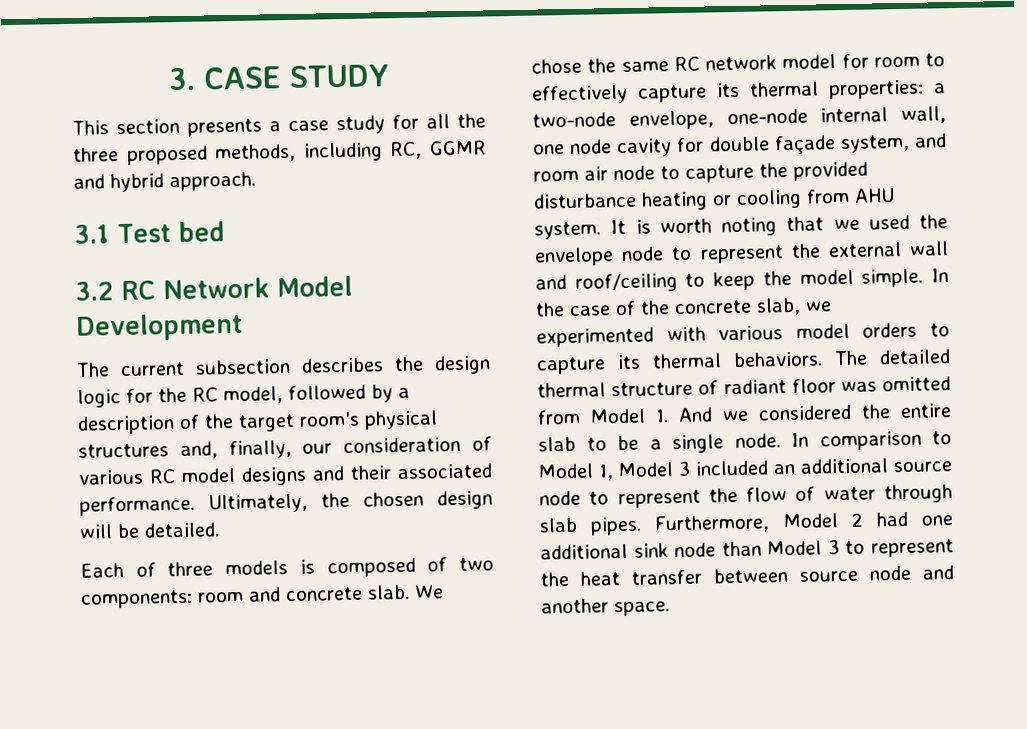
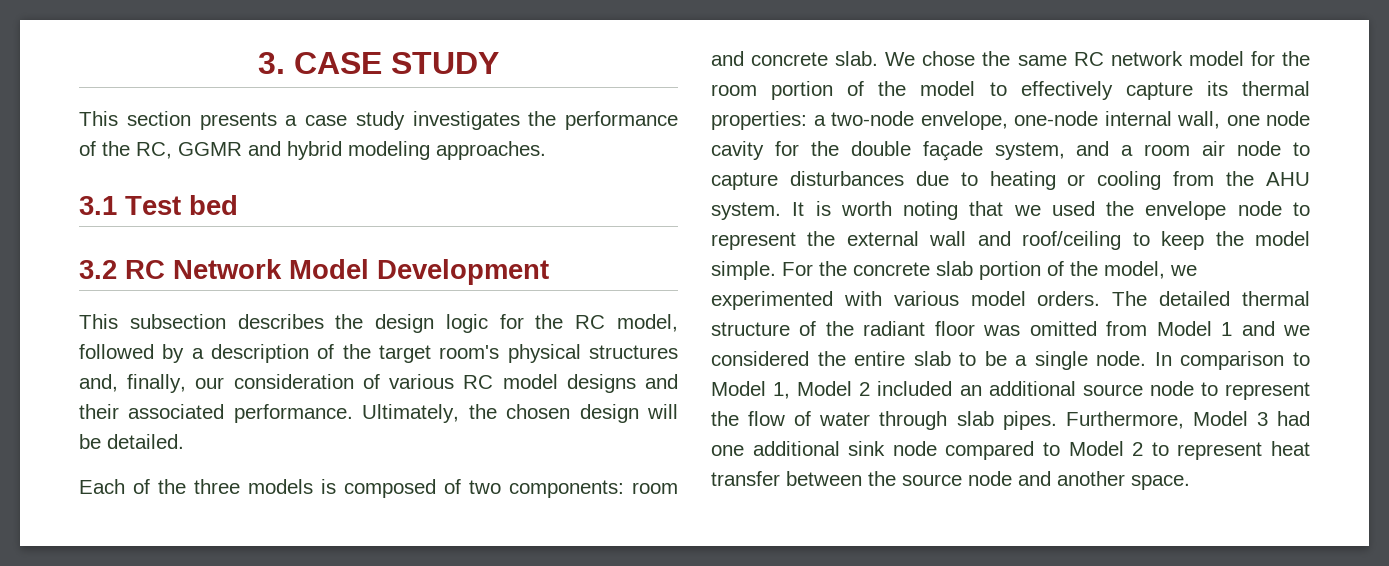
- This section presents a case study for all the three proposed methods, including RC, GGMR and hybrid approach.
+ This section presents a case study investigates the performance of the RC, GGMR and hybrid modeling approaches.
- The current subsection describes the design logic for the RC model, followed by a description of the target room's physical structures and, finally, our consideration of various RC model designs and their associated performance.
+ This subsection describes the design logic for the RC model, followed by a description of the target room's physical structures and, finally, our consideration of various RC model designs and their associated performance.
- Each of three models is composed of two components: room and concrete slab.
+ Each of the three models is composed of two components: room and concrete slab.
- We chose the same RC network model for room to effectively capture its thermal properties: a two-node envelope, one-node internal wall, one node cavity for double façade system, and room air node to capture the provided disturbance heating or cooling from AHU system.
+ We chose the same RC network model for the room portion of the model to effectively capture its thermal properties: a two-node envelope, one-node internal wall, one node cavity for the double façade system, and a room air node to capture disturbances due to heating or cooling from the AHU system.
- In the case of the concrete slab, we experimented with various model orders to capture its thermal behaviors.
+ For the concrete slab portion of the model, we experimented with various model orders.
- The detailed thermal structure of radiant floor was omitted from Model 1. And we considered the entire slab to be a single node.
+ The detailed thermal structure of the radiant floor was omitted from Model 1 and we considered the entire slab to be a single node.
- In comparison to Model 1, Model 3 included an additional source node to represent the flow of water through slab pipes.
+ In comparison to Model 1, Model 2 included an additional source node to represent the flow of water through slab pipes.
- Furthermore, Model 2 had one additional sink node than Model 3 to represent the heat transfer between source node and another space.
+ Furthermore, Model 3 had one additional sink node compared to Model 2 to represent heat transfer between the source node and another space.

